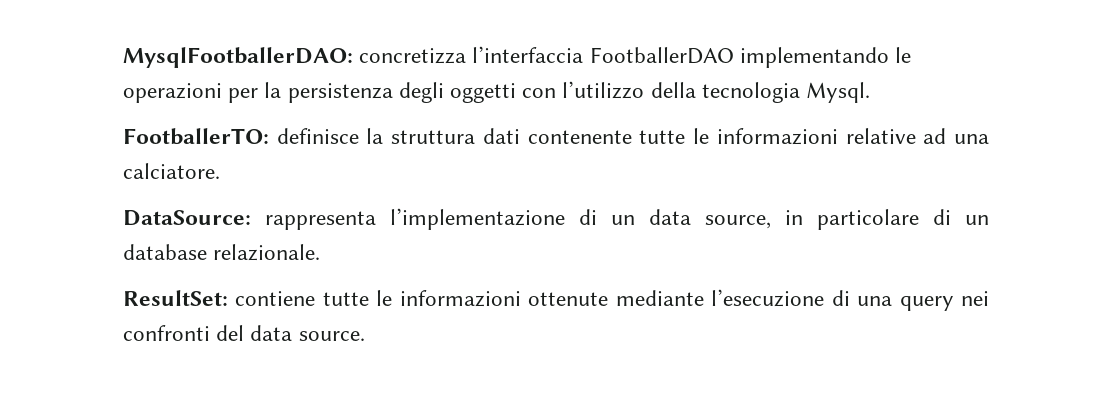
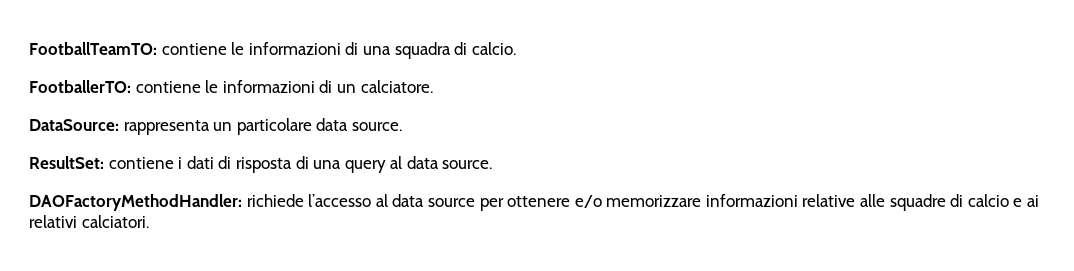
- MysqlFootballerDAO: concretizza l’interfaccia FootballerDAO implementando le operazioni per la persistenza degli oggetti con l’utilizzo della tecnologia Mysql.
- FootballerTO: definisce la struttura dati contenente tutte le informazioni relative ad una calciatore.
- DataSource: rappresenta l’implementazione di un data source, in particolare di un database relazionale.
- ResultSet: contiene tutte le informazioni ottenute mediante l’esecuzione di una query nei confronti del data source.
+ FootballTeamTO: contiene le informazioni di una squadra di calcio.
+ FootballerTO: contiene le informazioni di un calciatore.
+ DataSource: rappresenta un particolare data source.
+ ResultSet: contiene i dati di risposta di una query al data source.
+ DAOFactoryMethodHandler: richiede l’accesso al data source per ottenere e/o memorizzare informazioni relative alle squadre di calcio e ai relativi calciatori.

